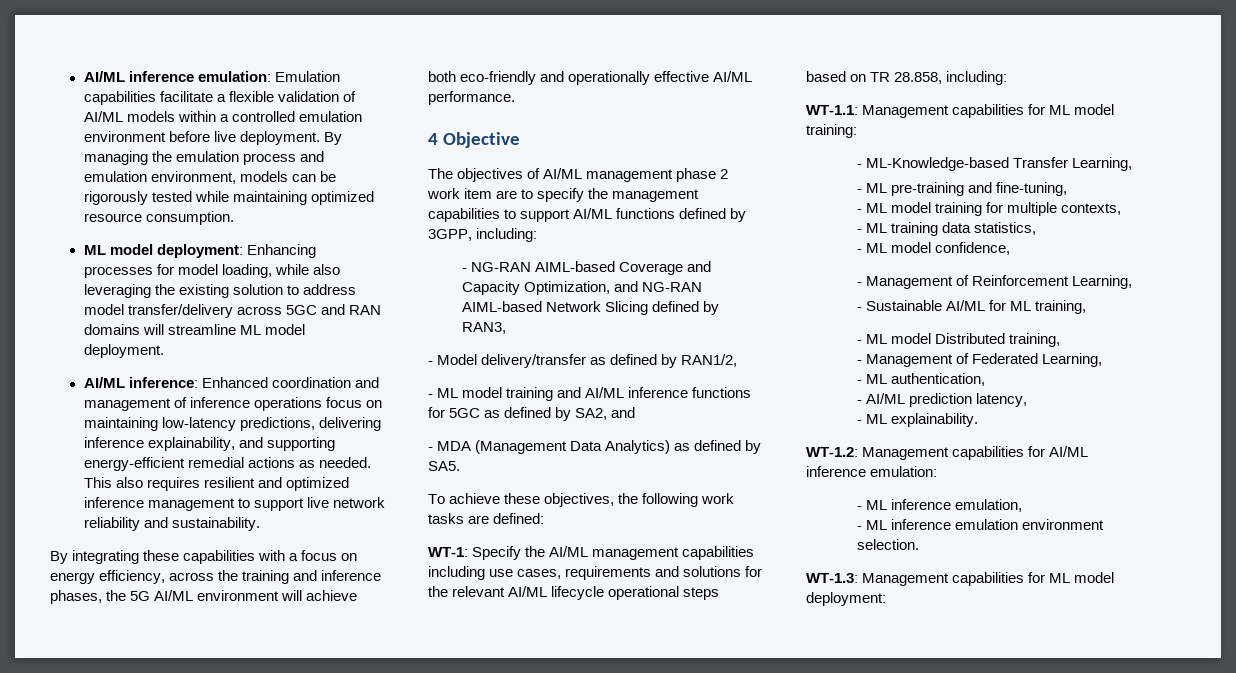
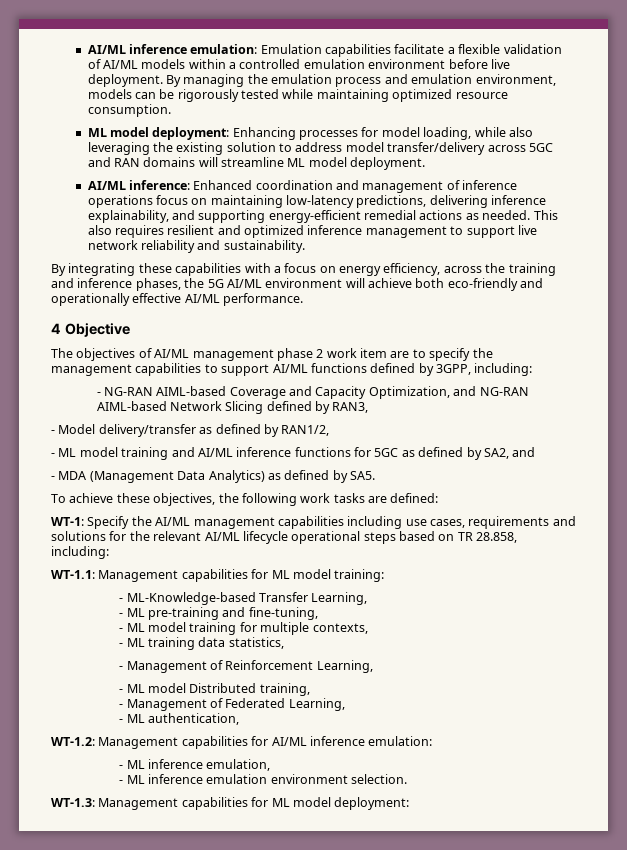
- - ML model confidence,
- - Sustainable AI/ML for ML training,
- - AI/ML prediction latency,
- - ML explainability.

